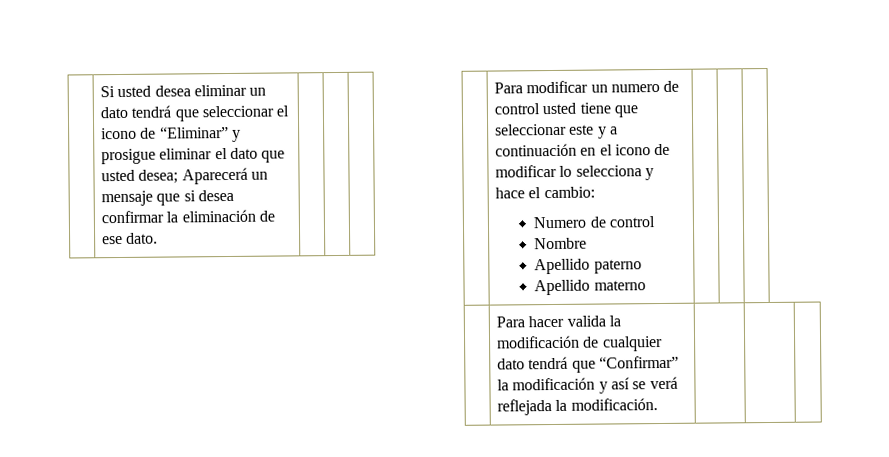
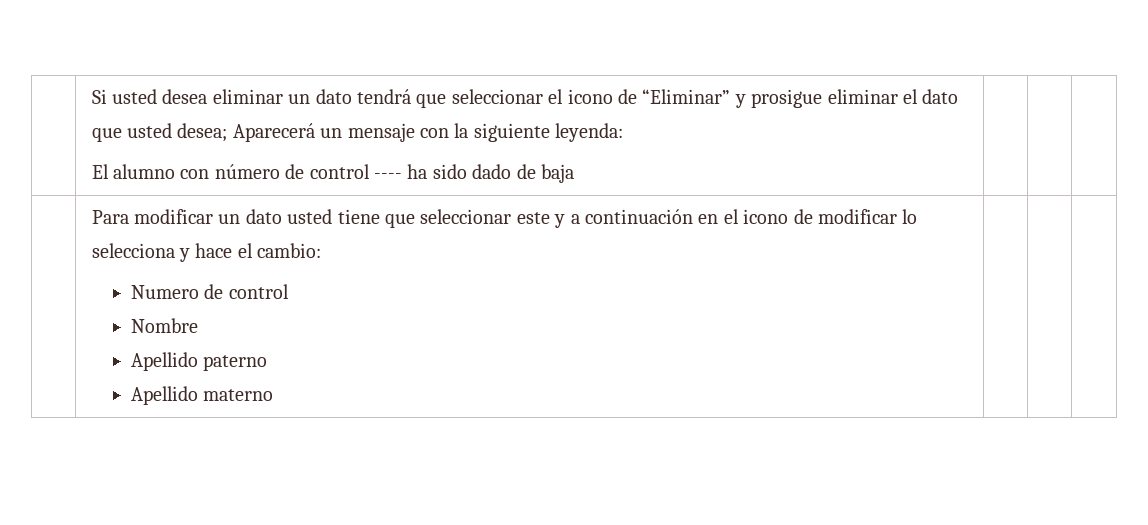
- | Si usted desea eliminar un dato tendrá que seleccionar el icono de “Eliminar” y prosigue eliminar el dato que usted desea; Aparecerá un mensaje que si desea confirmar la eliminación de ese dato. | | |
+ | Si usted desea eliminar un dato tendrá que seleccionar el icono de “Eliminar” y prosigue eliminar el dato que usted desea; Aparecerá un mensaje con la siguiente leyenda:
+ El alumno con número de control ---- ha sido dado de baja | | |
- | Para modificar un numero de control usted tiene que seleccionar este y a continuación en el icono de modificar lo selecciona y hace el cambio:
+ | Para modificar un dato usted tiene que seleccionar este y a continuación en el icono de modificar lo selecciona y hace el cambio:
- | Para hacer valida la modificación de cualquier dato tendrá que “Confirmar” la modificación y así se verá reflejada la modificación. | | |

